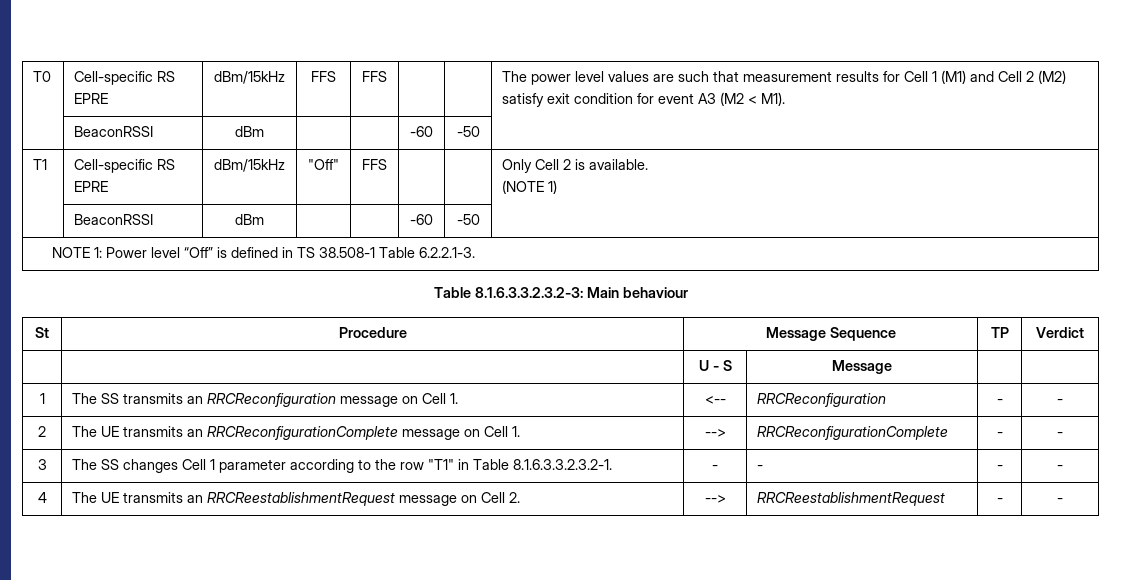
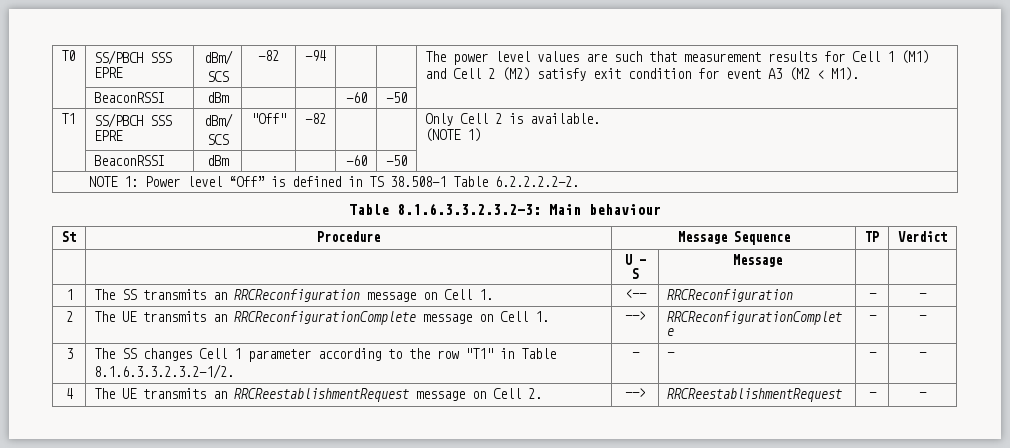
- T0 | Cell-specific RS EPRE | dBm/15kHz | FFS | FFS | | | The power level values are such that measurement results for Cell 1 (M1) and Cell 2 (M2) satisfy exit condition for event A3 (M2 < M1).
+ T0 | SS/PBCH SSS EPRE | dBm/
+ SCS | -82 | -94 | | | The power level values are such that measurement results for Cell 1 (M1) and Cell 2 (M2) satisfy exit condition for event A3 (M2 < M1).
- T1 | Cell-specific RS EPRE | dBm/15kHz | "Off" | FFS | | | Only Cell 2 is available.
+ T1 | SS/PBCH SSS EPRE | dBm/
+ SCS | "Off" | -82 | | | Only Cell 2 is available.
- NOTE 1: Power level “Off” is defined in TS 38.508-1 Table 6.2.2.1-3.
+ NOTE 1: Power level “Off” is defined in TS 38.508-1 Table 6.2.2.2.2-2.
- 3 | The SS changes Cell 1 parameter according to the row "T1" in Table 8.1.6.3.3.2.3.2-1. | - | - | - | -
+ 3 | The SS changes Cell 1 parameter according to the row "T1" in Table 8.1.6.3.3.2.3.2-1/2. | - | - | - | -

